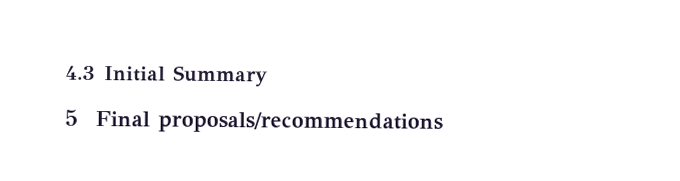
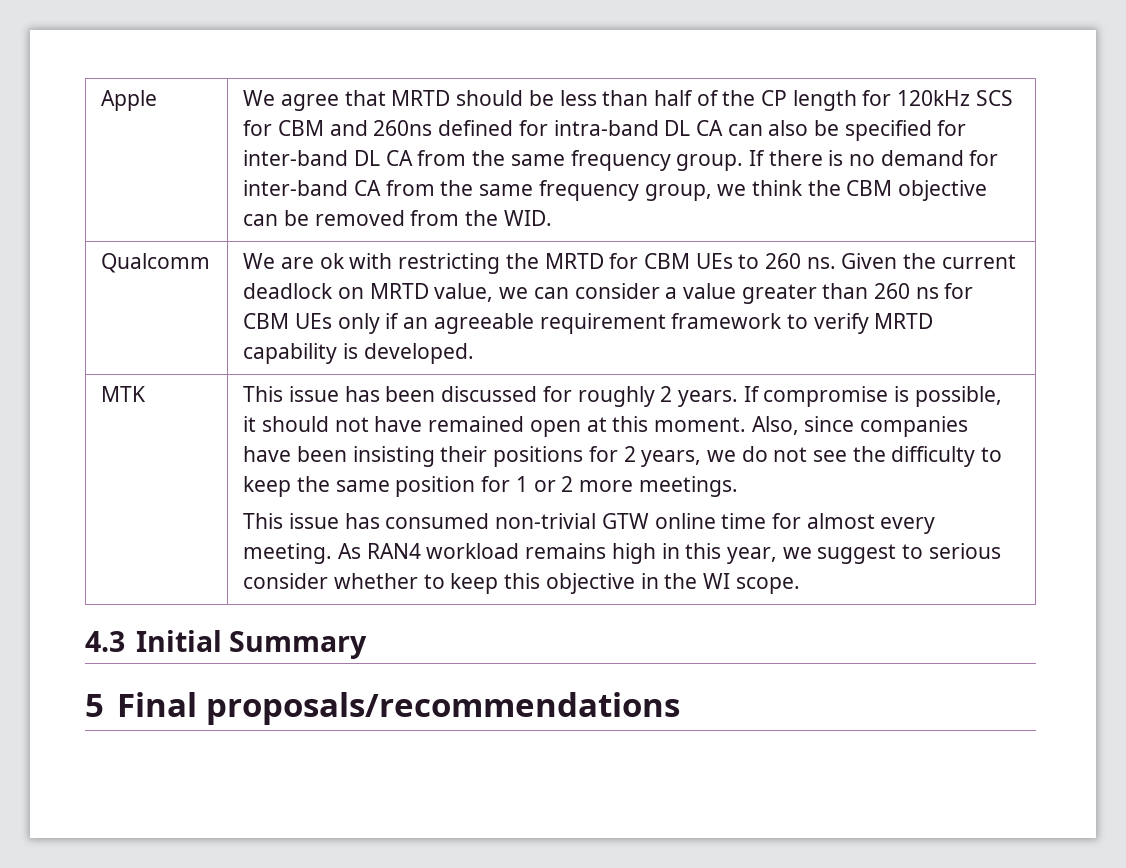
+ Apple | We agree that MRTD should be less than half of the CP length for 120kHz SCS for CBM and 260ns defined for intra-band DL CA can also be specified for inter-band DL CA from the same frequency group. If there is no demand for inter-band CA from the same frequency group, we think the CBM objective can be removed from the WID.
+ Qualcomm | We are ok with restricting the MRTD for CBM UEs to 260 ns. Given the current deadlock on MRTD value, we can consider a value greater than 260 ns for CBM UEs only if an agreeable requirement framework to verify MRTD capability is developed.
+ MTK | This issue has been discussed for roughly 2 years. If compromise is possible, it should not have remained open at this moment. Also, since companies have been insisting their positions for 2 years, we do not see the difficulty to keep the same position for 1 or 2 more meetings.
+ This issue has consumed non-trivial GTW online time for almost every meeting. As RAN4 workload remains high in this year, we suggest to serious consider whether to keep this objective in the WI scope.

